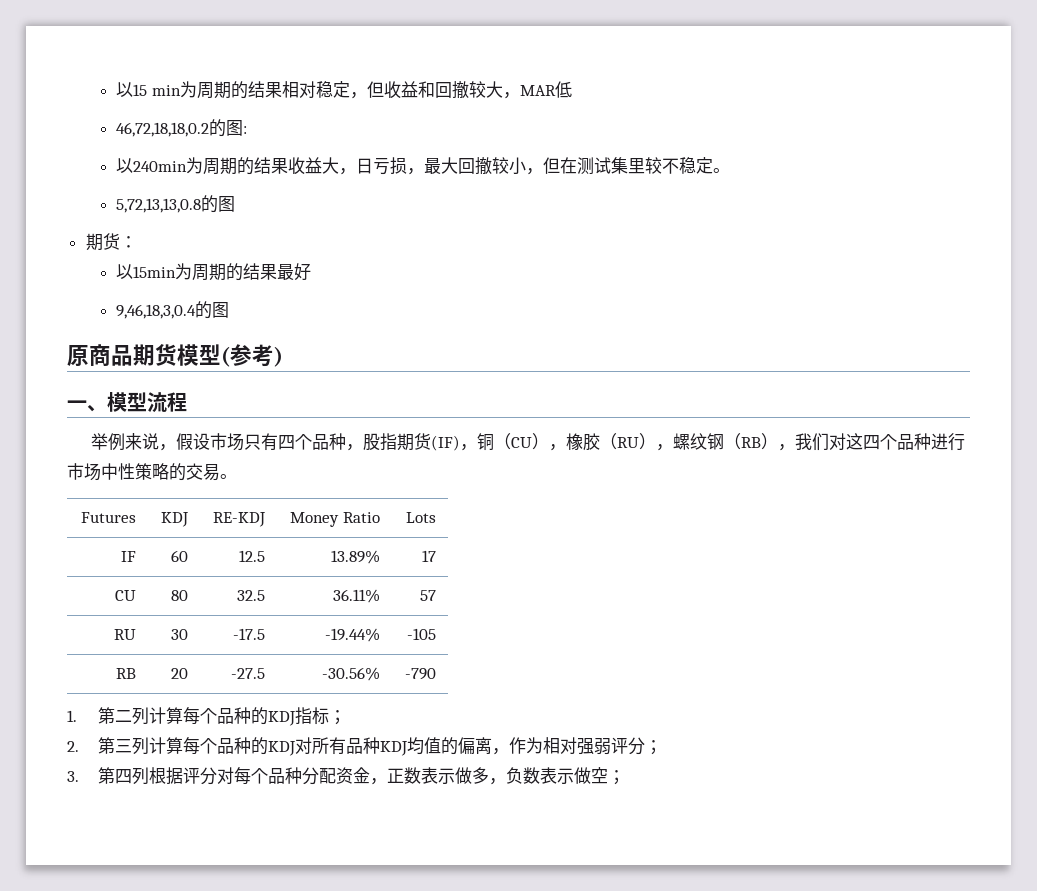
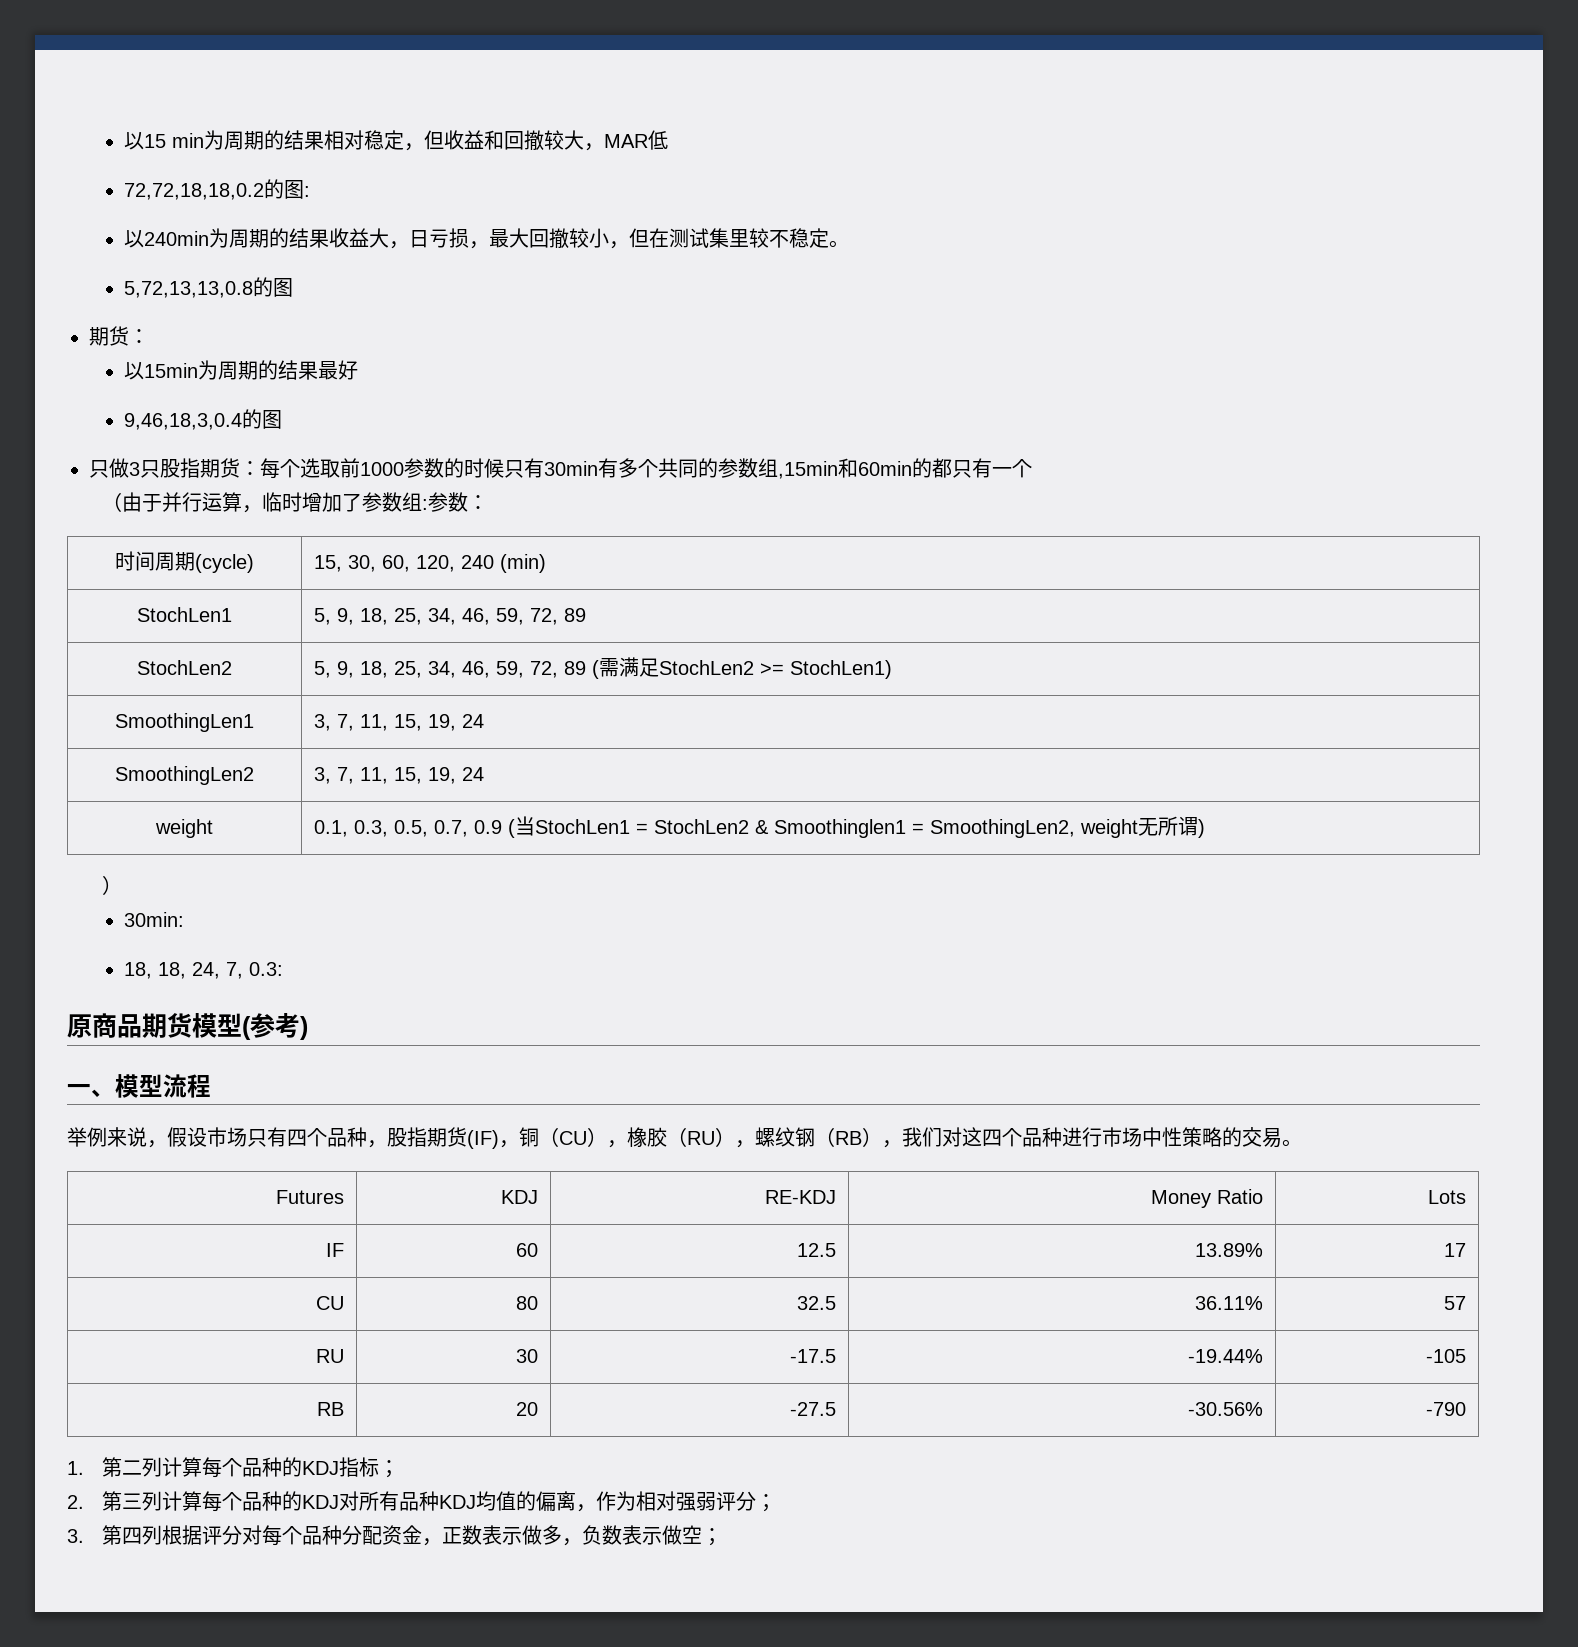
- 46,72,18,18,0.2的图:
+ 72,72,18,18,0.2的图:
+ 只做3只股指期货：每个选取前1000参数的时候只有30min有多个共同的参数组,15min和60min的都只有一个
+ （由于并行运算，临时增加了参数组:参数：
+ 时间周期(cycle) | 15, 30, 60, 120, 240 (min)
+ StochLen1 | 5, 9, 18, 25, 34, 46, 59, 72, 89
+ StochLen2 | 5, 9, 18, 25, 34, 46, 59, 72, 89 (需满足StochLen2 >= StochLen1)
+ SmoothingLen1 | 3, 7, 11, 15, 19, 24
+ SmoothingLen2 | 3, 7, 11, 15, 19, 24
+ weight | 0.1, 0.3, 0.5, 0.7, 0.9 (当StochLen1 = StochLen2 & Smoothinglen1 = SmoothingLen2, weight无所谓)
+ ）
+ 30min:
+ 18, 18, 24, 7, 0.3:

